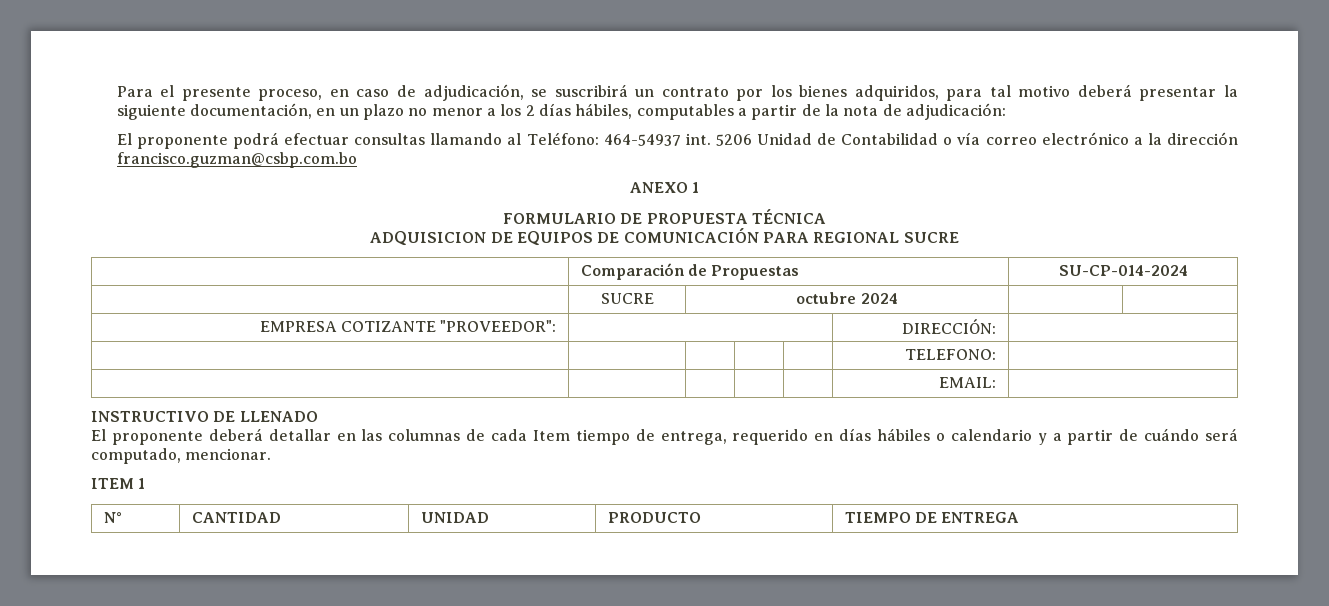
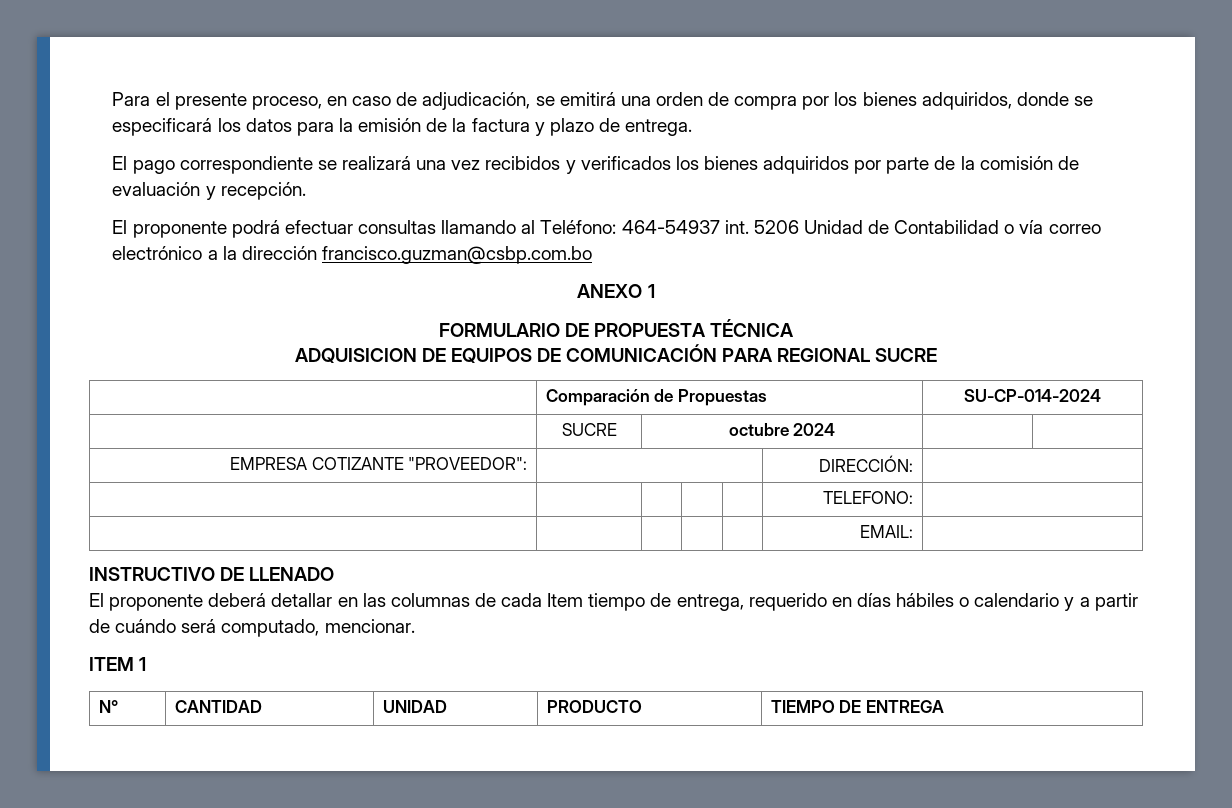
- Para el presente proceso, en caso de adjudicación, se suscribirá un contrato por los bienes adquiridos, para tal motivo deberá presentar la siguiente documentación, en un plazo no menor a los 2 días hábiles, computables a partir de la nota de adjudicación:
+ Para el presente proceso, en caso de adjudicación, se emitirá una orden de compra por los bienes adquiridos, donde se especificará los datos para la emisión de la factura y plazo de entrega.
+ El pago correspondiente se realizará una vez recibidos y verificados los bienes adquiridos por parte de la comisión de evaluación y recepción.

